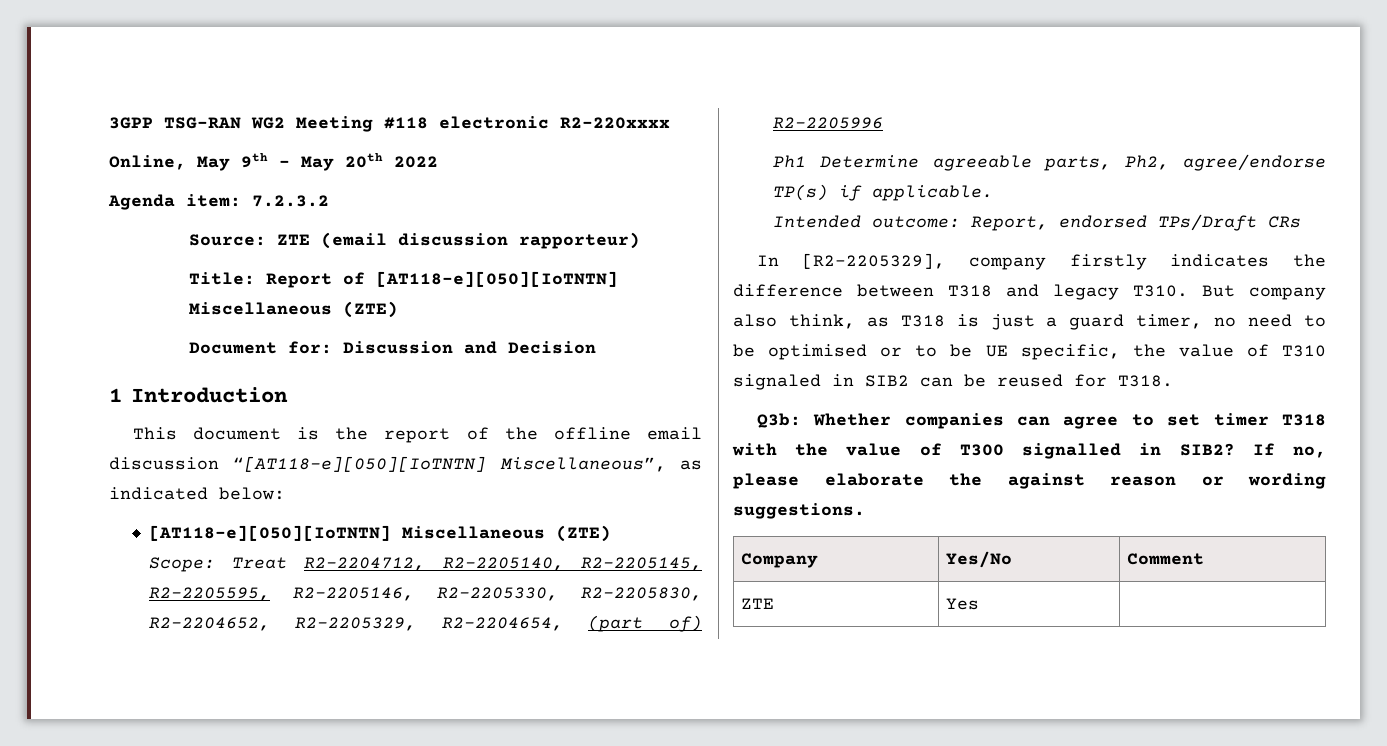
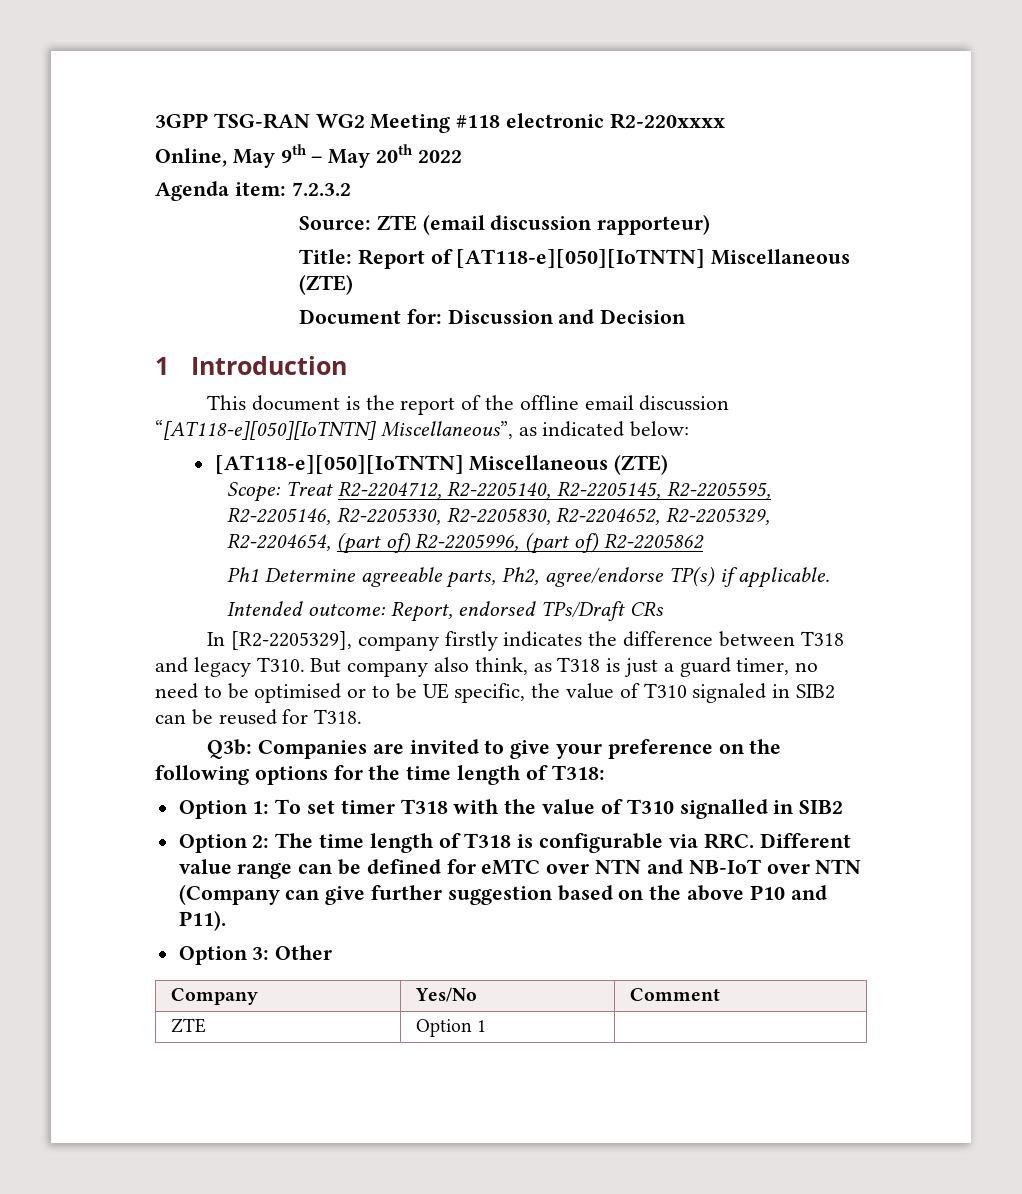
- Scope: Treat R2-2204712, R2-2205140, R2-2205145, R2-2205595, R2-2205146, R2-2205330, R2-2205830, R2-2204652, R2-2205329, R2-2204654, (part of) R2-2205996
+ Scope: Treat R2-2204712, R2-2205140, R2-2205145, R2-2205595, R2-2205146, R2-2205330, R2-2205830, R2-2204652, R2-2205329, R2-2204654, (part of) R2-2205996, (part of) R2-2205862
- Q3b: Whether companies can agree to set timer T318 with the value of T300 signalled in SIB2? If no, please elaborate the against reason or wording suggestions.
+ Q3b: Companies are invited to give your preference on the following options for the time length of T318:
+ Option 1: To set timer T318 with the value of T310 signalled in SIB2
+ Option 2: The time length of T318 is configurable via RRC. Different value range can be defined for eMTC over NTN and NB-IoT over NTN (Company can give further suggestion based on the above P10 and P11).
+ Option 3: Other
- ZTE | Yes |
+ ZTE | Option 1 |

